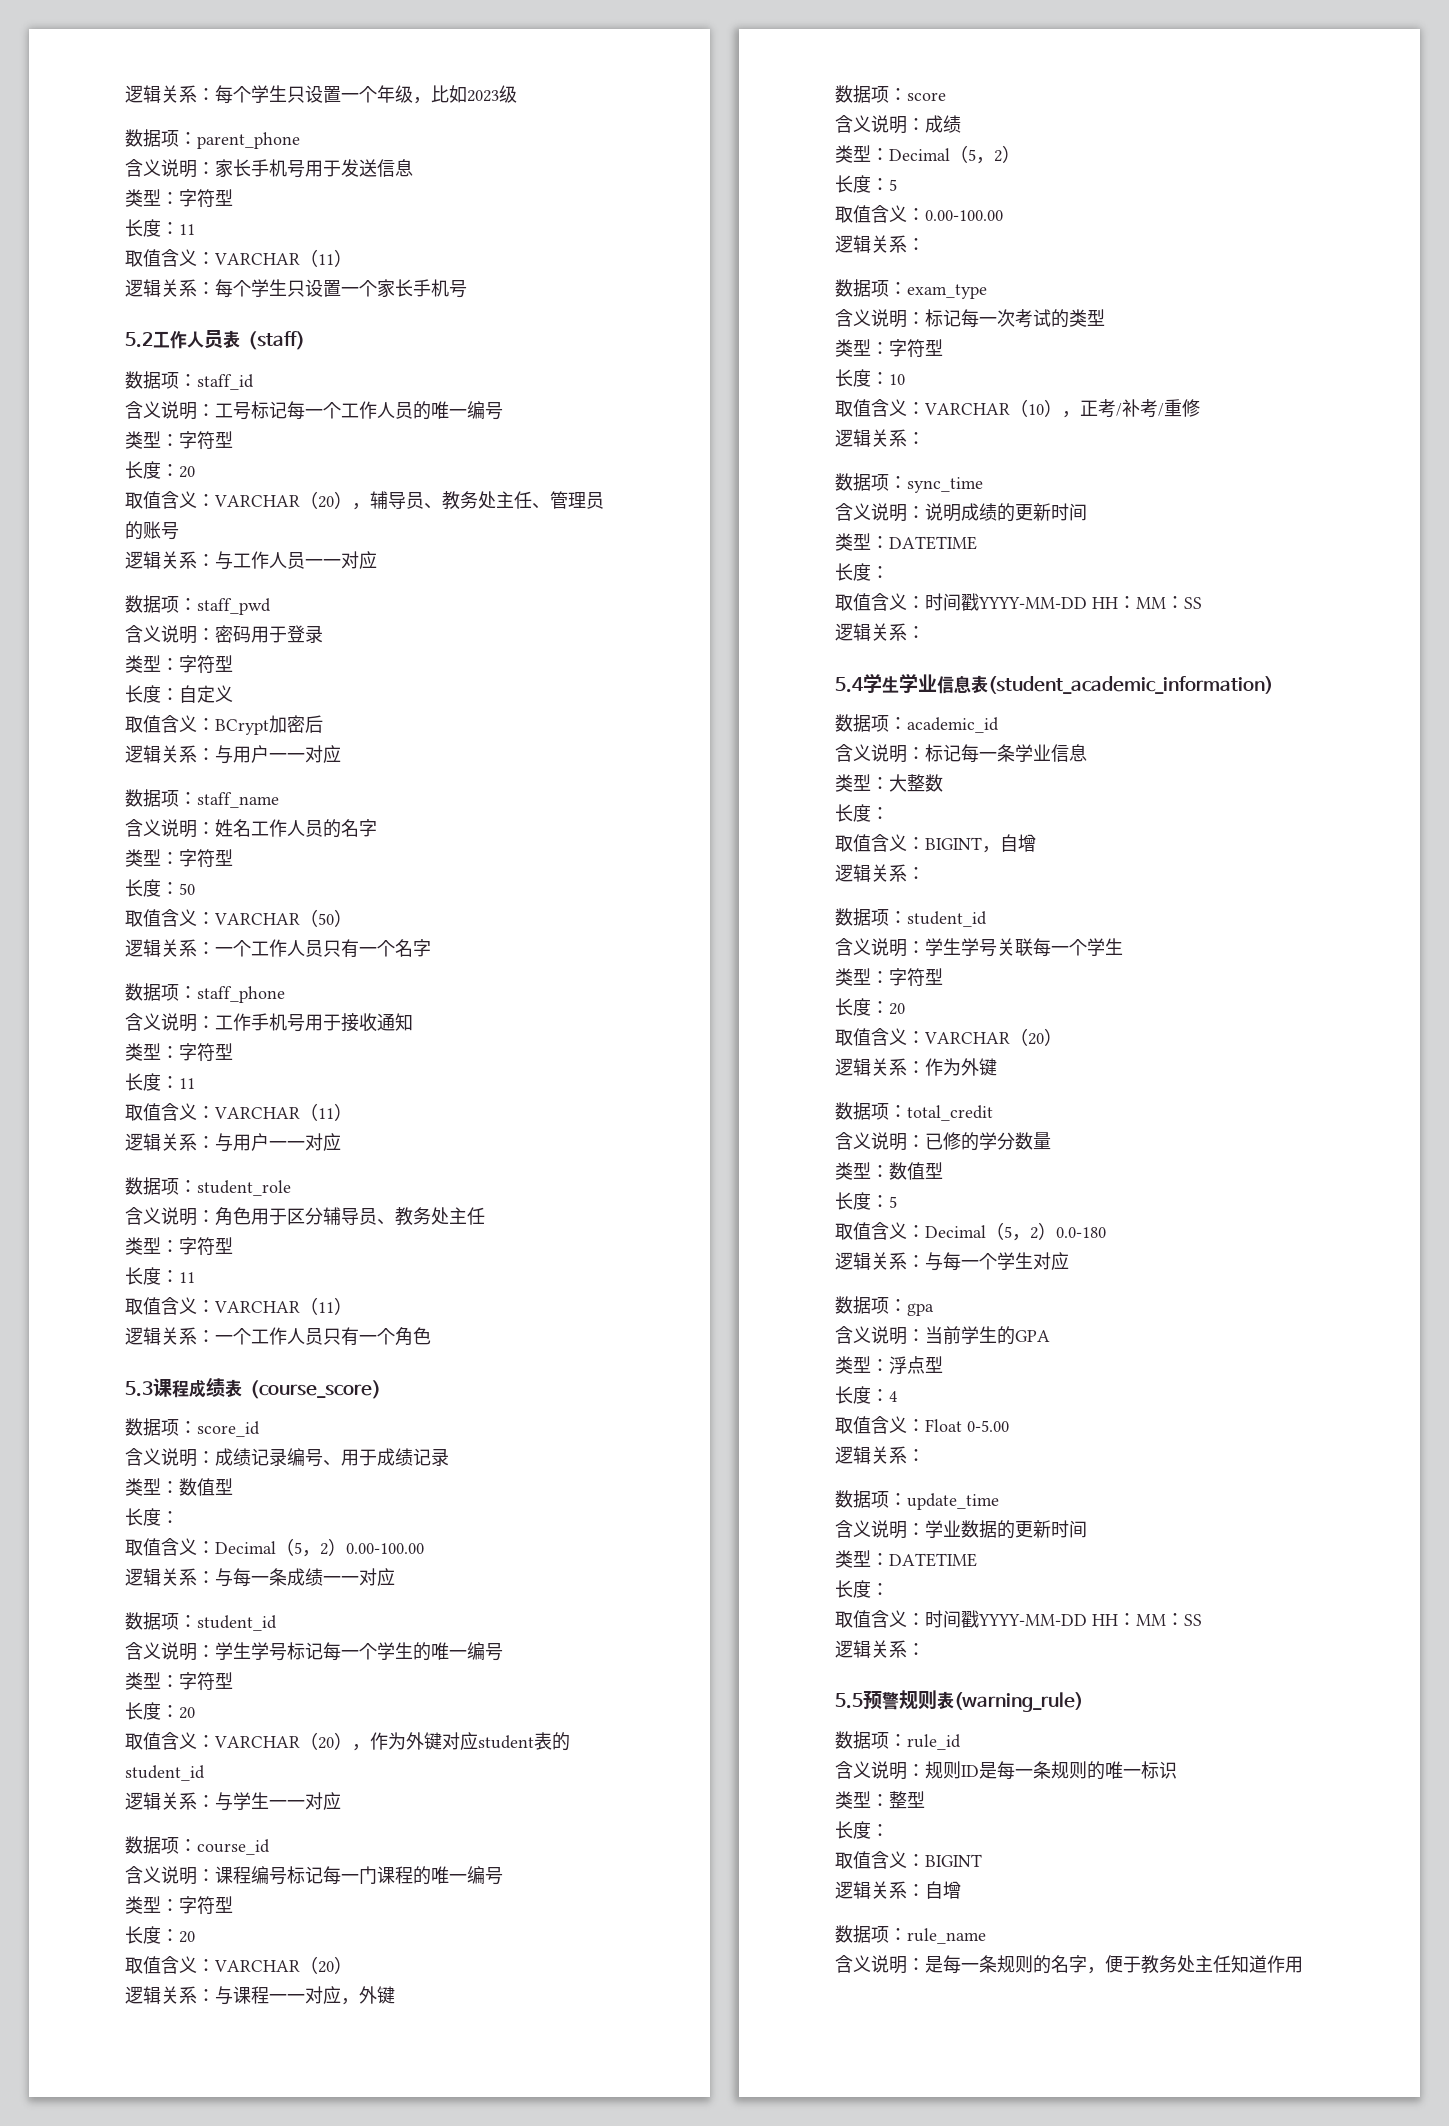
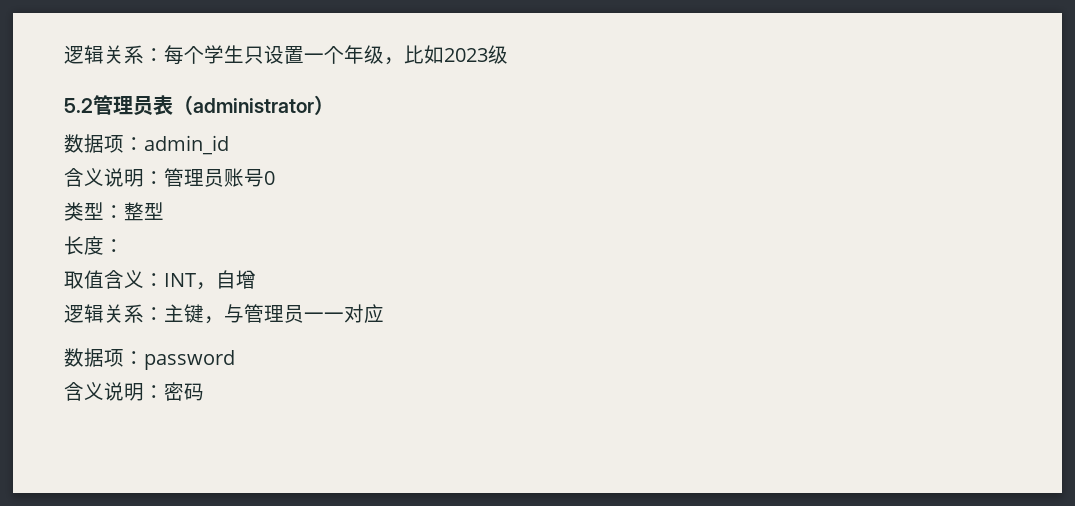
- 数据项：parent_phone
- 含义说明：家长手机号用于发送信息
- 类型：字符型
- 长度：11
- 取值含义：VARCHAR（11）
- 逻辑关系：每个学生只设置一个家长手机号
- 5.2工作人员表（staff）
- 数据项：staff_id
- 含义说明：工号标记每一个工作人员的唯一编号
- 类型：字符型
- 长度：20
- 取值含义：VARCHAR（20），辅导员、教务处主任、管理员的账号
- 逻辑关系：与工作人员一一对应
- 数据项：staff_pwd
- 含义说明：密码用于登录
- 类型：字符型
- 长度：自定义
- 取值含义：BCrypt加密后
- 逻辑关系：与用户一一对应
- 数据项：staff_name
- 含义说明：姓名工作人员的名字
- 类型：字符型
- 长度：50
- 取值含义：VARCHAR（50）
- 逻辑关系：一个工作人员只有一个名字
- 数据项：staff_phone
- 含义说明：工作手机号用于接收通知
- 类型：字符型
- 长度：11
- 取值含义：VARCHAR（11）
- 逻辑关系：与用户一一对应
- 数据项：student_role
- 含义说明：角色用于区分辅导员、教务处主任
- 类型：字符型
- 长度：11
- 取值含义：VARCHAR（11）
- 逻辑关系：一个工作人员只有一个角色
- 5.3课程成绩表（course_score）
- 数据项：score_id
- 含义说明：成绩记录编号、用于成绩记录
- 类型：数值型
- 长度：
- 取值含义：Decimal（5，2）0.00-100.00
- 逻辑关系：与每一条成绩一一对应
- 数据项：student_id
- 含义说明：学生学号标记每一个学生的唯一编号
- 类型：字符型
- 长度：20
- 取值含义：VARCHAR（20），作为外键对应student表的student_id
- 逻辑关系：与学生一一对应
- 数据项：course_id
- 含义说明：课程编号标记每一门课程的唯一编号
- 类型：字符型
- 长度：20
- 取值含义：VARCHAR（20）
- 逻辑关系：与课程一一对应，外键
- 数据项：score
- 含义说明：成绩
- 类型：Decimal（5，2）
- 长度：5
- 取值含义：0.00-100.00
- 逻辑关系：
- 数据项：exam_type
- 含义说明：标记每一次考试的类型
- 类型：字符型
- 长度：10
- 取值含义：VARCHAR（10），正考/补考/重修
- 逻辑关系：
- 数据项：sync_time
- 含义说明：说明成绩的更新时间
- 类型：DATETIME
- 长度：
- 取值含义：时间戳YYYY-MM-DD HH：MM：SS
- 逻辑关系：
- 5.4学生学业信息表(student_academic_information)
- 数据项：academic_id
- 含义说明：标记每一条学业信息
- 类型：大整数
- 长度：
- 取值含义：BIGINT，自增
- 逻辑关系：
- 数据项：student_id
- 含义说明：学生学号关联每一个学生
- 类型：字符型
- 长度：20
- 取值含义：VARCHAR（20）
- 逻辑关系：作为外键
- 数据项：total_credit
- 含义说明：已修的学分数量
- 类型：数值型
- 长度：5
- 取值含义：Decimal（5，2）0.0-180
- 逻辑关系：与每一个学生对应
- 数据项：gpa
- 含义说明：当前学生的GPA
- 类型：浮点型
- 长度：4
- 取值含义：Float 0-5.00
- 逻辑关系：
- 数据项：update_time
- 含义说明：学业数据的更新时间
- 类型：DATETIME
- 长度：
- 取值含义：时间戳YYYY-MM-DD HH：MM：SS
- 逻辑关系：
- 5.5预警规则表(warning_rule)
- 数据项：rule_id
- 含义说明：规则ID是每一条规则的唯一标识
+ 5.2管理员表（administrator）
+ 数据项：admin_id
+ 含义说明：管理员账号0
  类型：整型
  长度：
- 取值含义：BIGINT
- 逻辑关系：自增
- 数据项：rule_name
- 含义说明：是每一条规则的名字，便于教务处主任知道作用
+ 取值含义：INT，自增
+ 逻辑关系：主键，与管理员一一对应
+ 数据项：password
+ 含义说明：密码

